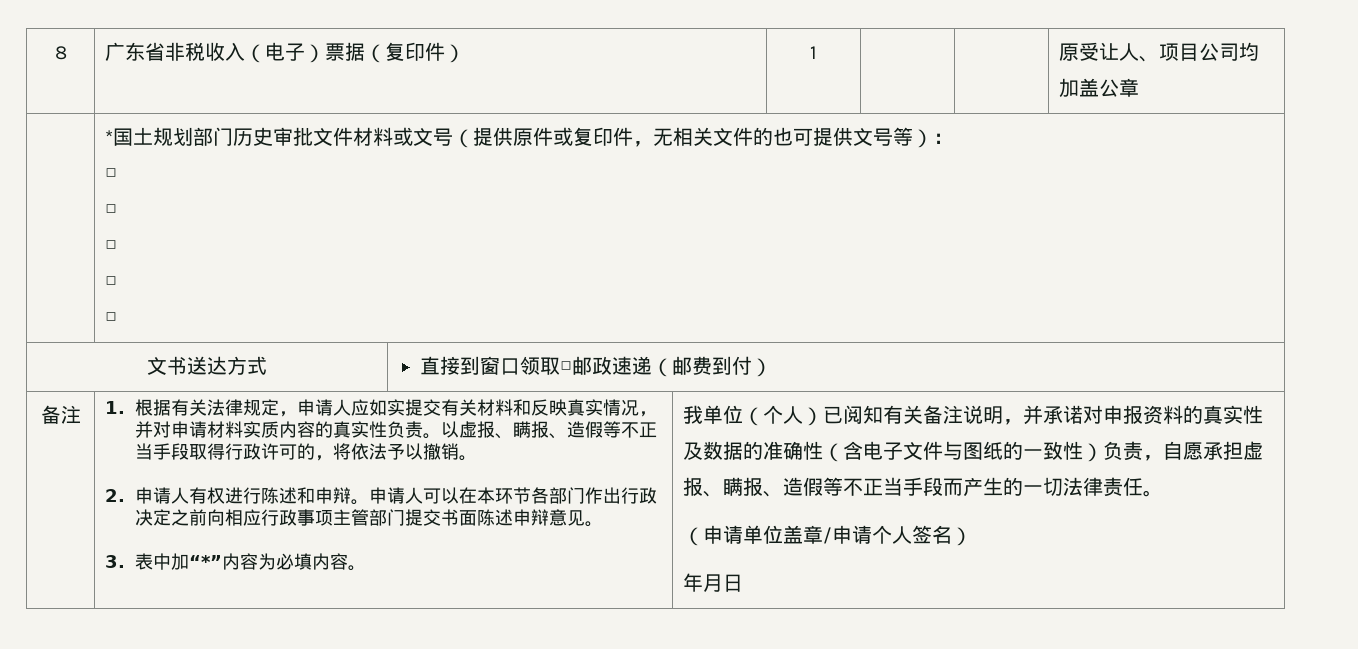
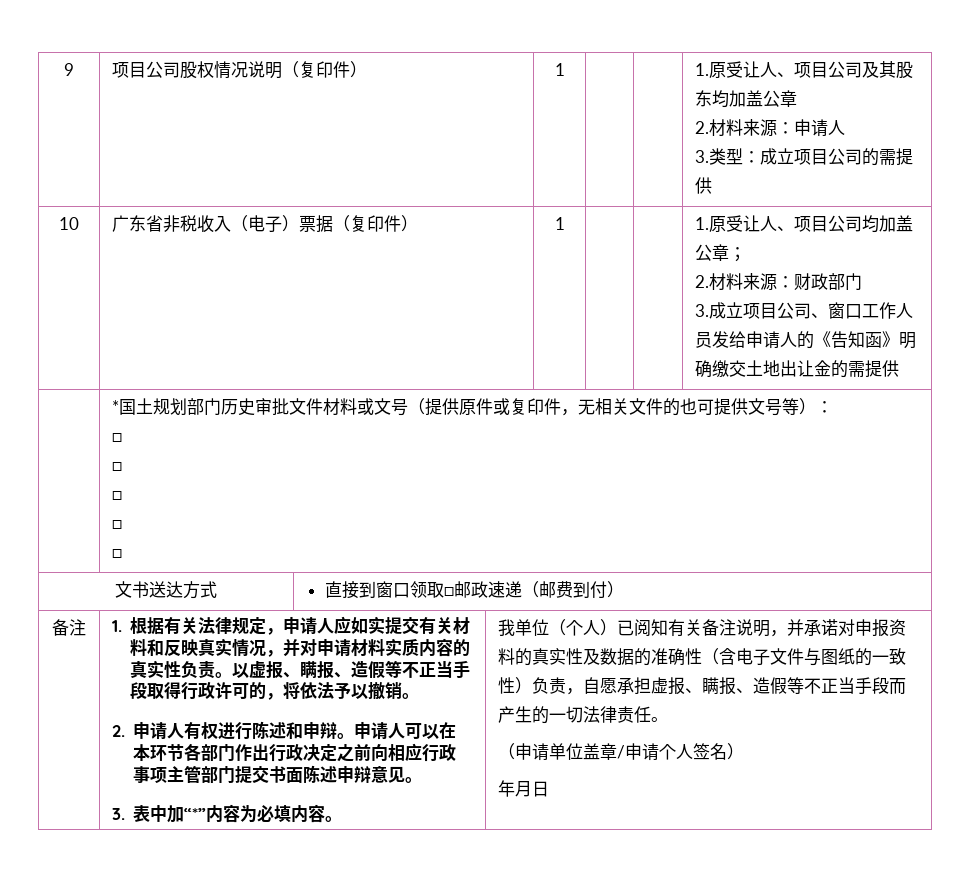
- 8 | 广东省非税收入（电子）票据（复印件） | 1 | | | 原受让人、项目公司均加盖公章
+ 9 | 项目公司股权情况说明（复印件） | 1 | | | 1.原受让人、项目公司及其股东均加盖公章
+ 2.材料来源：申请人
+ 3.类型：成立项目公司的需提供
+ 10 | 广东省非税收入（电子）票据（复印件） | 1 | | | 1.原受让人、项目公司均加盖公章；
+ 2.材料来源：财政部门
+ 3.成立项目公司、窗口工作人员发给申请人的《告知函》明确缴交土地出让金的需提供

